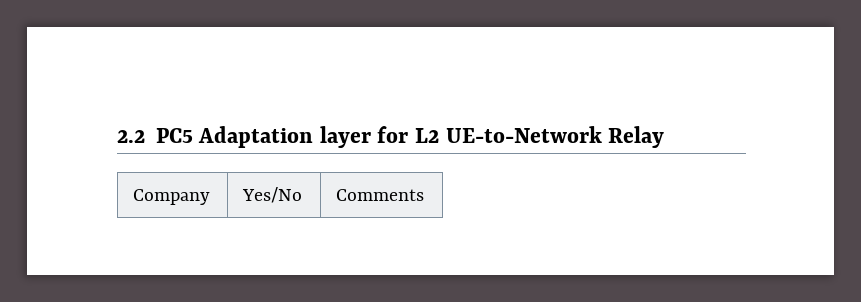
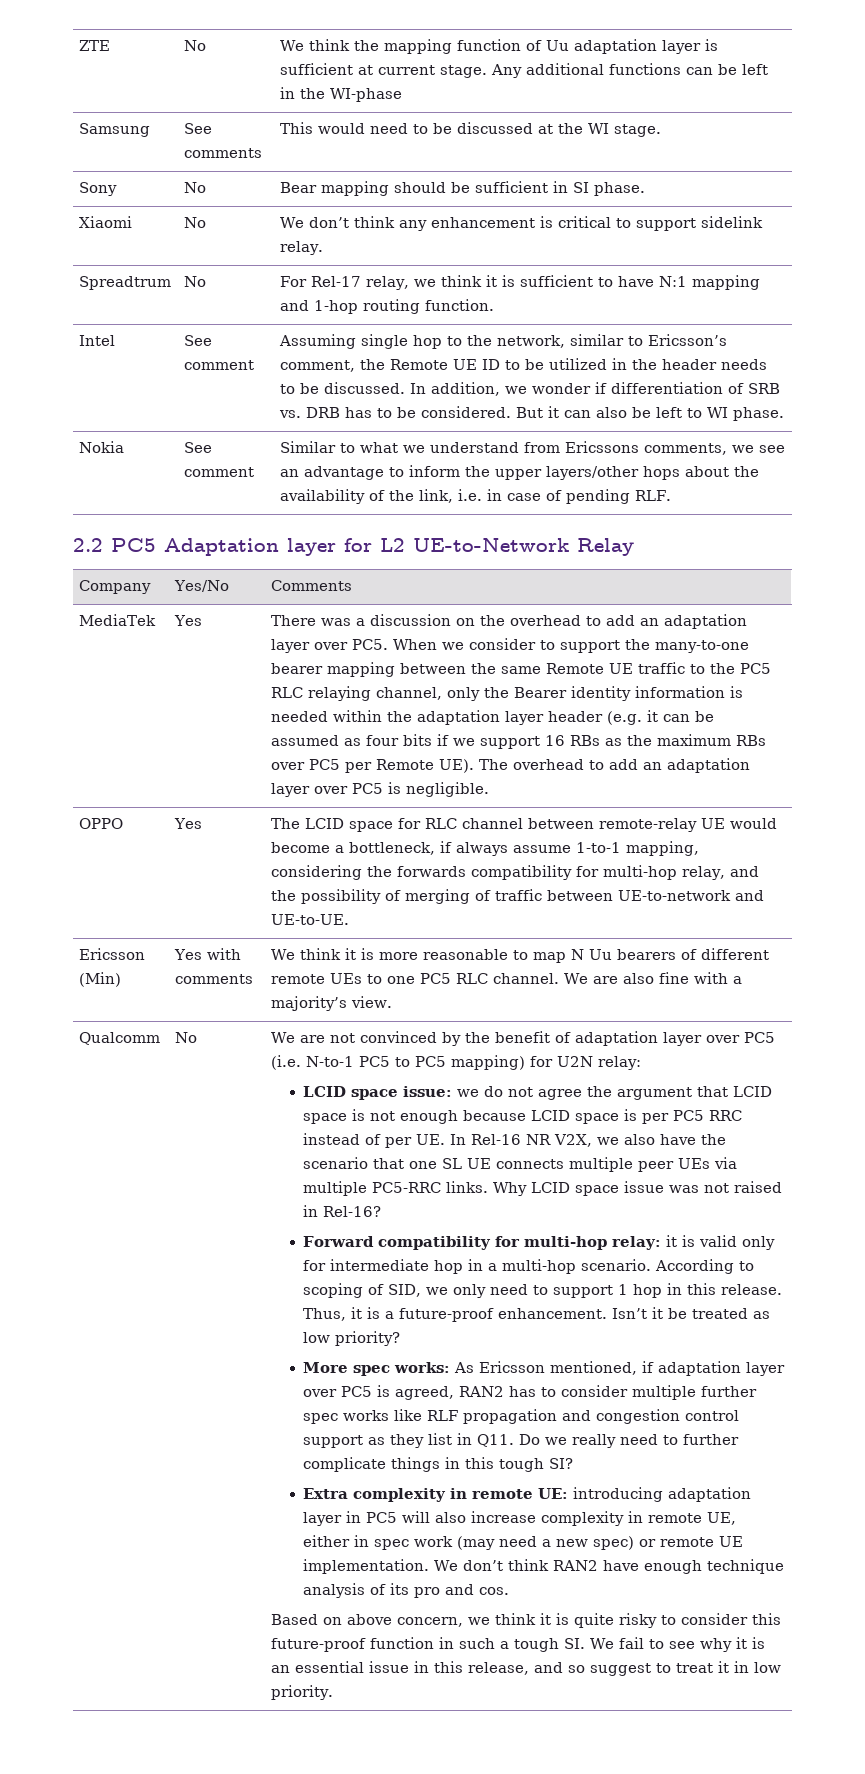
+ ZTE | No | We think the mapping function of Uu adaptation layer is sufficient at current stage. Any additional functions can be left in the WI-phase
+ Samsung | See comments | This would need to be discussed at the WI stage.
+ Sony | No | Bear mapping should be sufficient in SI phase.
+ Xiaomi | No | We don’t think any enhancement is critical to support sidelink relay.
+ Spreadtrum | No | For Rel-17 relay, we think it is sufficient to have N:1 mapping and 1-hop routing function.
+ Intel | See comment | Assuming single hop to the network, similar to Ericsson’s comment, the Remote UE ID to be utilized in the header needs to be discussed. In addition, we wonder if differentiation of SRB vs. DRB has to be considered. But it can also be left to WI phase.
+ Nokia | See comment | Similar to what we understand from Ericssons comments, we see an advantage to inform the upper layers/other hops about the availability of the link, i.e. in case of pending RLF.
+ MediaTek | Yes | There was a discussion on the overhead to add an adaptation layer over PC5. When we consider to support the many-to-one bearer mapping between the same Remote UE traffic to the PC5 RLC relaying channel, only the Bearer identity information is needed within the adaptation layer header (e.g. it can be assumed as four bits if we support 16 RBs as the maximum RBs over PC5 per Remote UE). The overhead to add an adaptation layer over PC5 is negligible.
+ OPPO | Yes | The LCID space for RLC channel between remote-relay UE would become a bottleneck, if always assume 1-to-1 mapping, considering the forwards compatibility for multi-hop relay, and the possibility of merging of traffic between UE-to-network and UE-to-UE.
+ Ericsson (Min) | Yes with comments | We think it is more reasonable to map N Uu bearers of different remote UEs to one PC5 RLC channel. We are also fine with a majority’s view.
+ Qualcomm | No | We are not convinced by the benefit of adaptation layer over PC5 (i.e. N-to-1 PC5 to PC5 mapping) for U2N relay:
+ LCID space issue: we do not agree the argument that LCID space is not enough because LCID space is per PC5 RRC instead of per UE. In Rel-16 NR V2X, we also have the scenario that one SL UE connects multiple peer UEs via multiple PC5-RRC links. Why LCID space issue was not raised in Rel-16?
+ Forward compatibility for multi-hop relay: it is valid only for intermediate hop in a multi-hop scenario. According to scoping of SID, we only need to support 1 hop in this release. Thus, it is a future-proof enhancement. Isn’t it be treated as low priority?
+ More spec works: As Ericsson mentioned, if adaptation layer over PC5 is agreed, RAN2 has to consider multiple further spec works like RLF propagation and congestion control support as they list in Q11. Do we really need to further complicate things in this tough SI?
+ Extra complexity in remote UE: introducing adaptation layer in PC5 will also increase complexity in remote UE, either in spec work (may need a new spec) or remote UE implementation. We don’t think RAN2 have enough technique analysis of its pro and cos.
+ Based on above concern, we think it is quite risky to consider this future-proof function in such a tough SI. We fail to see why it is an essential issue in this release, and so suggest to treat it in low priority.

